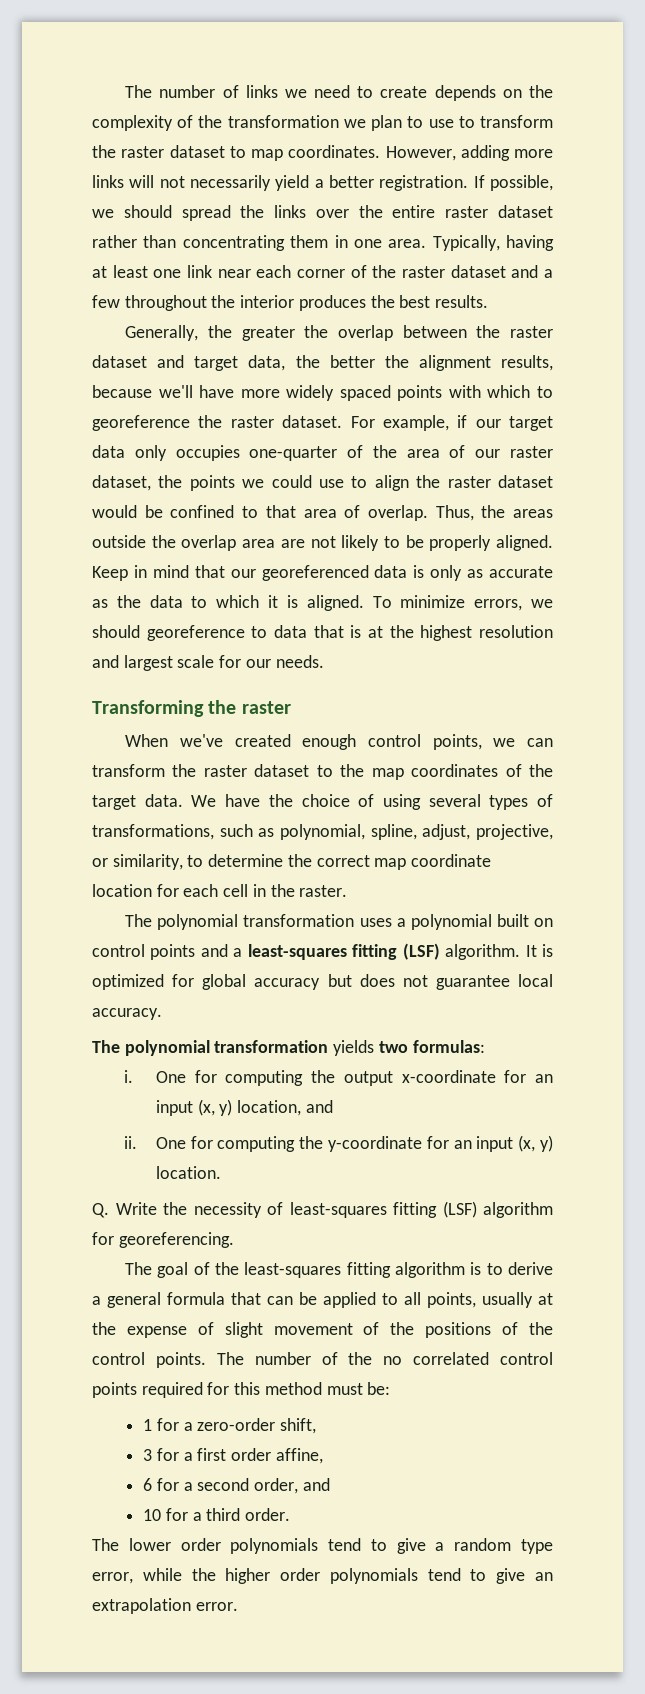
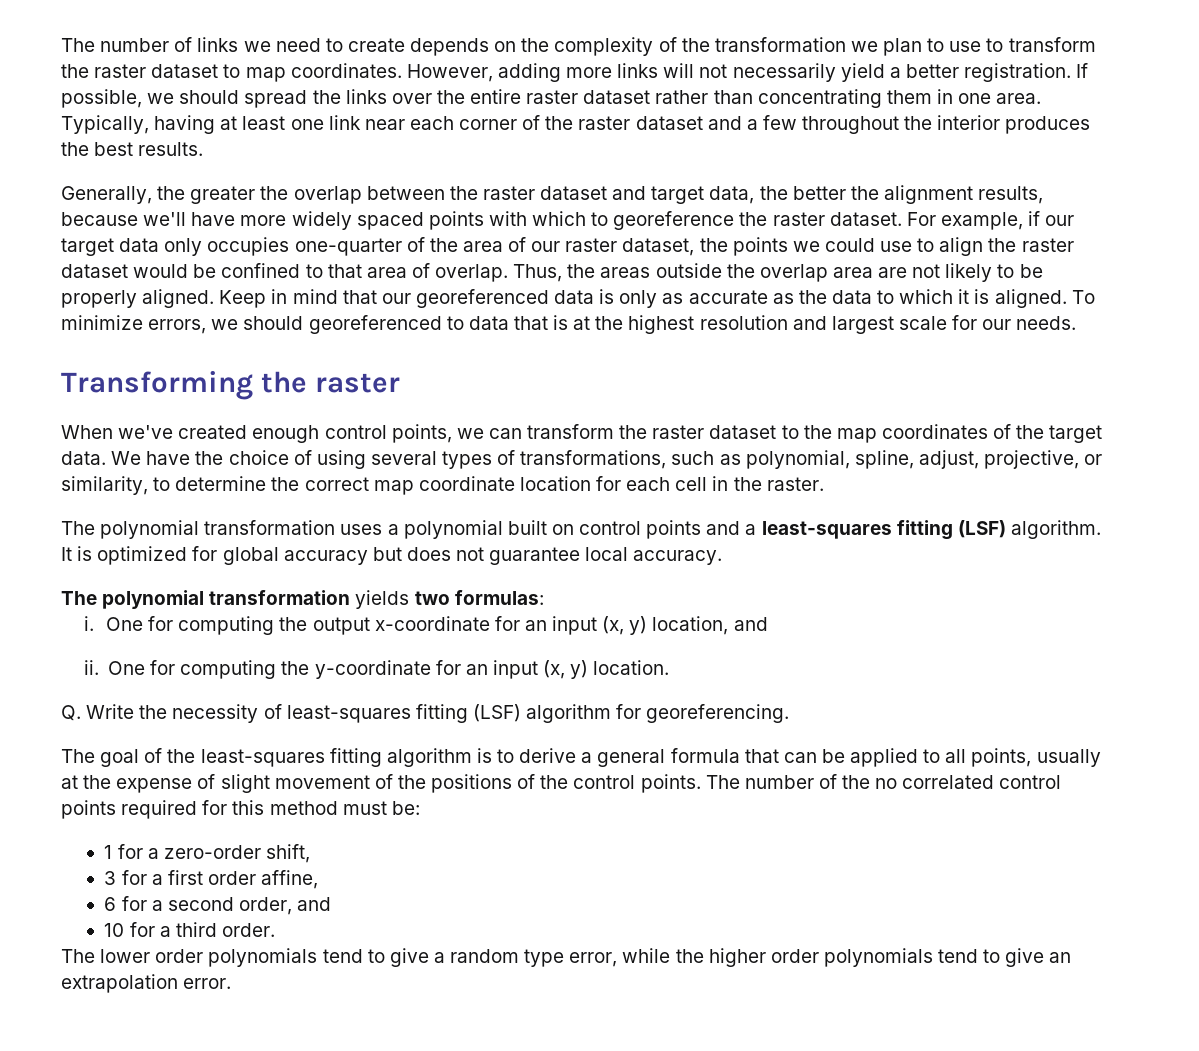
- To minimize errors, we should georeference to data that is at the highest resolution and largest scale for our needs.
+ To minimize errors, we should georeferenced to data that is at the highest resolution and largest scale for our needs.

